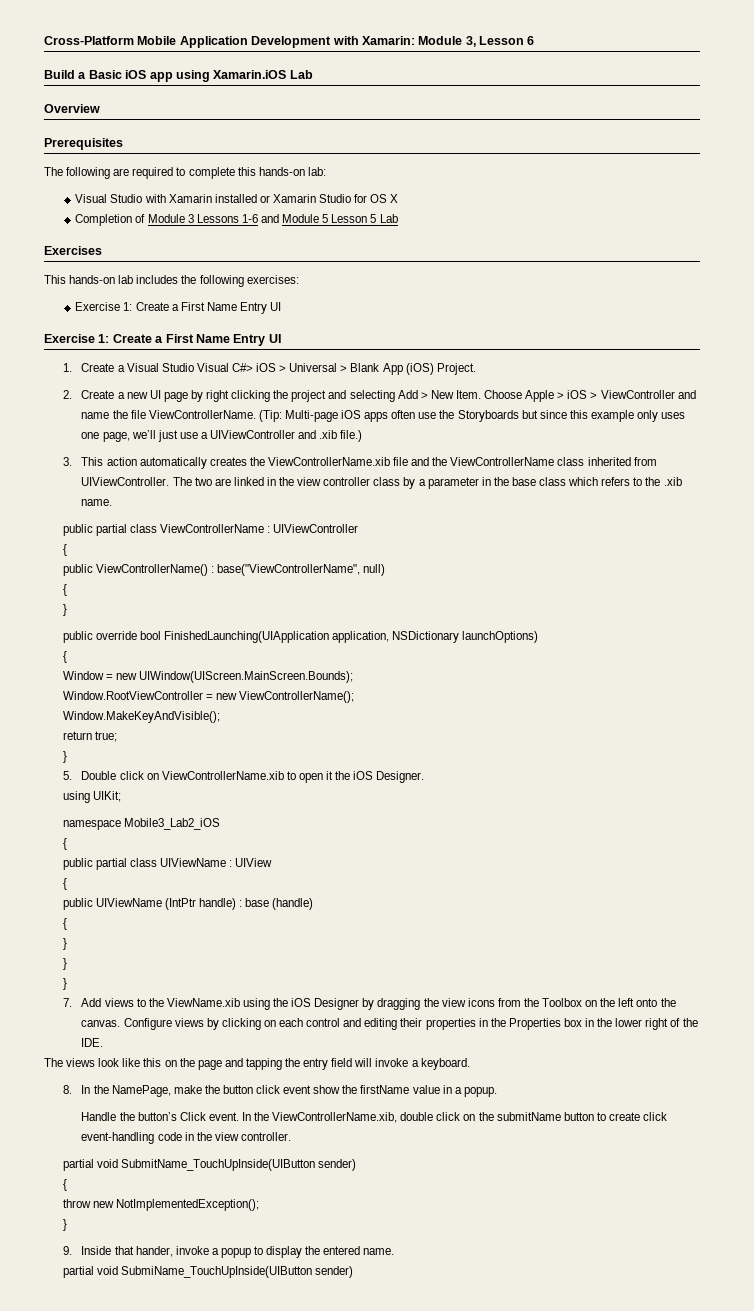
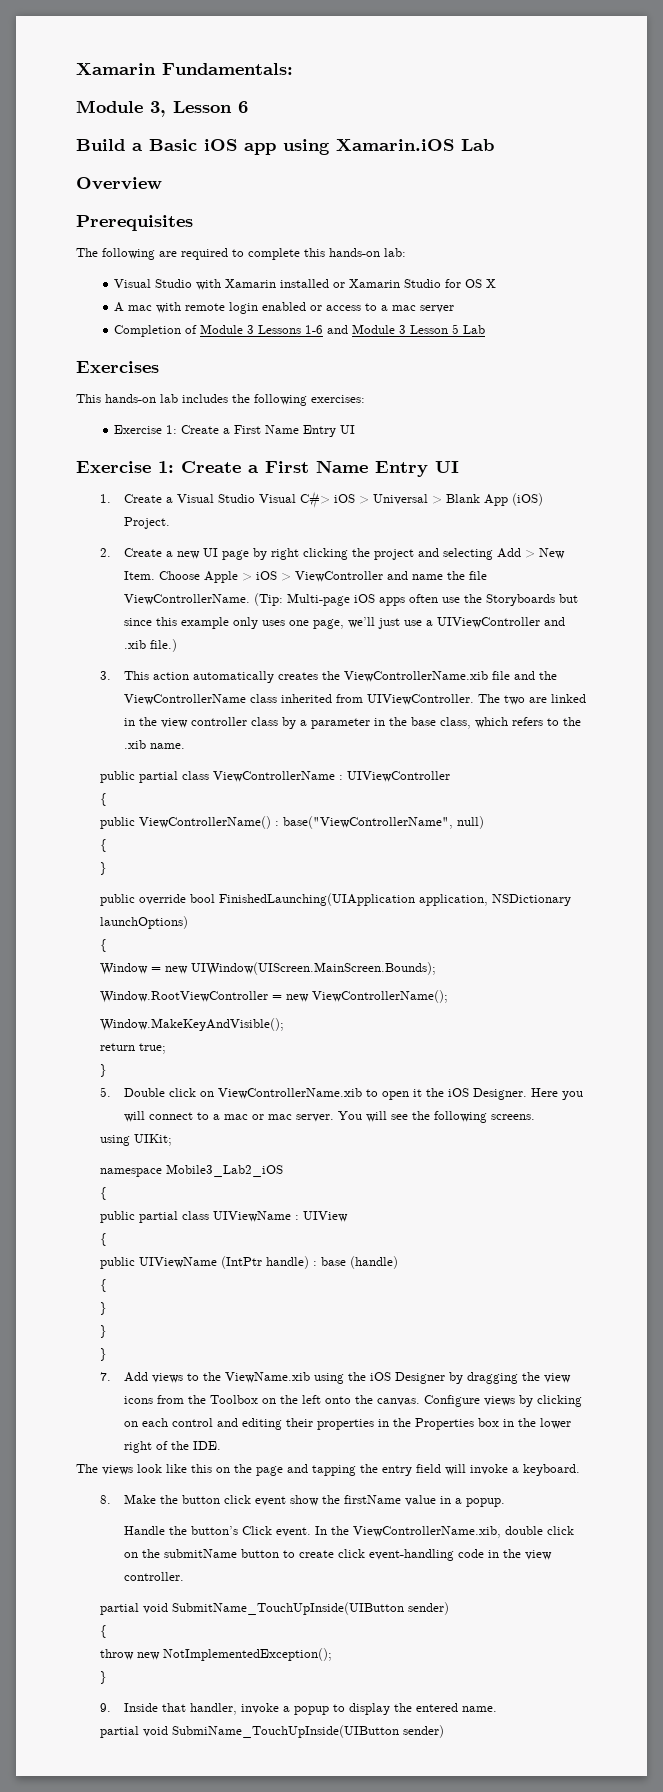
- Cross-Platform Mobile Application Development with Xamarin: Module 3, Lesson 6
+ Xamarin Fundamentals:
+ Module 3, Lesson 6
+ A mac with remote login enabled or access to a mac server
- Completion of Module 3 Lessons 1-6 and Module 5 Lesson 5 Lab
+ Completion of Module 3 Lessons 1-6 and Module 3 Lesson 5 Lab
- The two are linked in the view controller class by a parameter in the base class which refers to the .xib name.
+ The two are linked in the view controller class by a parameter in the base class, which refers to the .xib name.
+ Here you will connect to a mac or mac server. You will see the following screens.
- 8. In the NamePage, make the button click event show the firstName value in a popup.
+ 8. Make the button click event show the firstName value in a popup.
- 9. Inside that hander, invoke a popup to display the entered name.
+ 9. Inside that handler, invoke a popup to display the entered name.

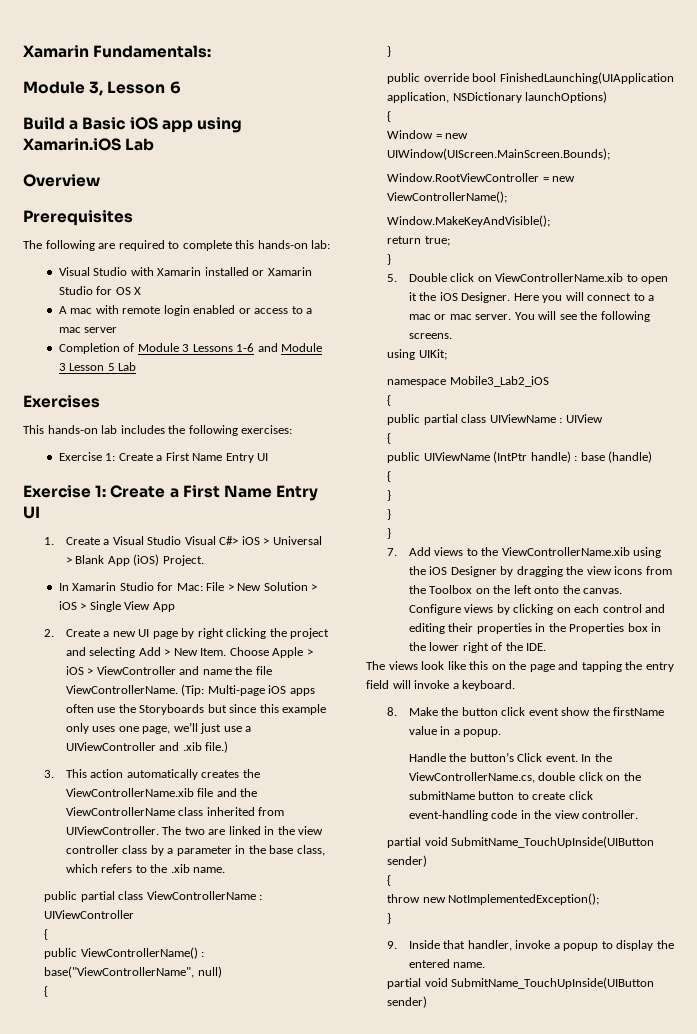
+ In Xamarin Studio for Mac: File > New Solution > iOS > Single View App
- 7. Add views to the ViewName.xib using the iOS Designer by dragging the view icons from the Toolbox on the left onto the canvas.
+ 7. Add views to the ViewControllerName.xib using the iOS Designer by dragging the view icons from the Toolbox on the left onto the canvas.
- In the ViewControllerName.xib, double click on the submitName button to create click event-handling code in the view controller.
+ In the ViewControllerName.cs, double click on the submitName button to create click event-handling code in the view controller.
  9. Inside that handler, invoke a popup to display the entered name.
- partial void SubmiName_TouchUpInside(UIButton sender)
+ partial void SubmitName_TouchUpInside(UIButton sender)

